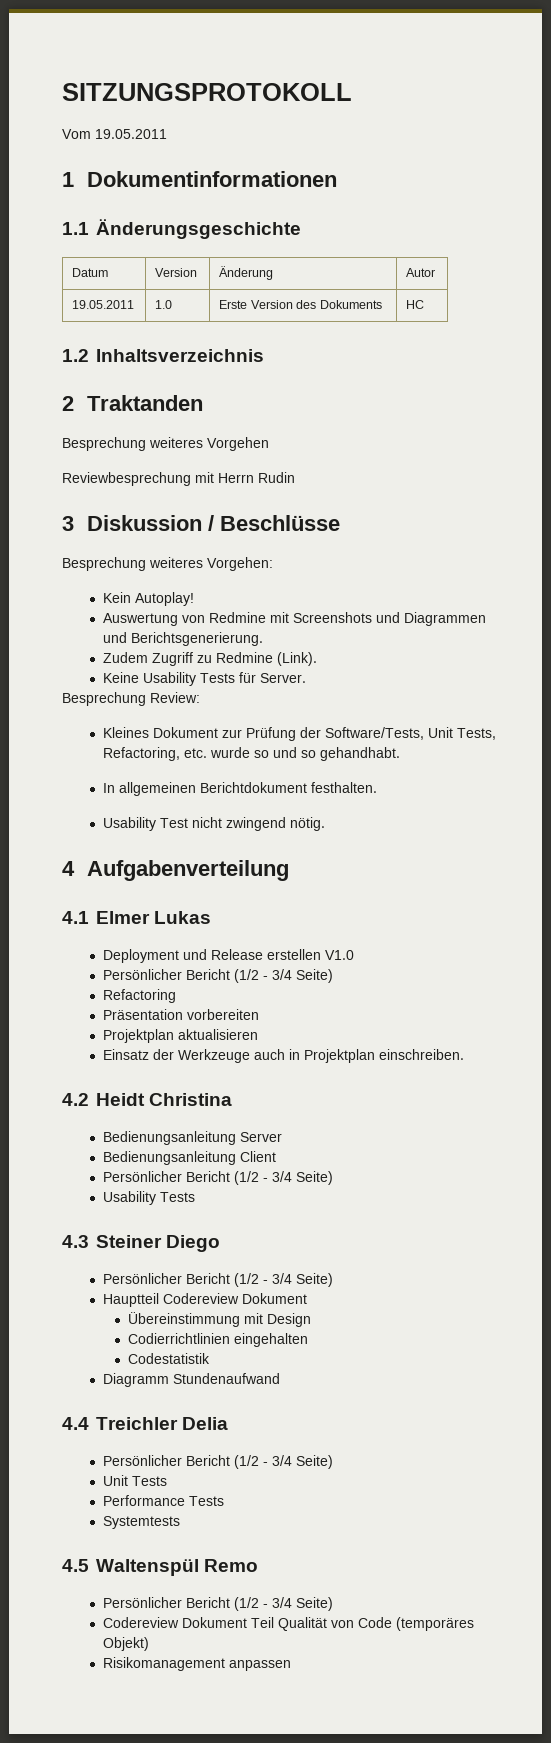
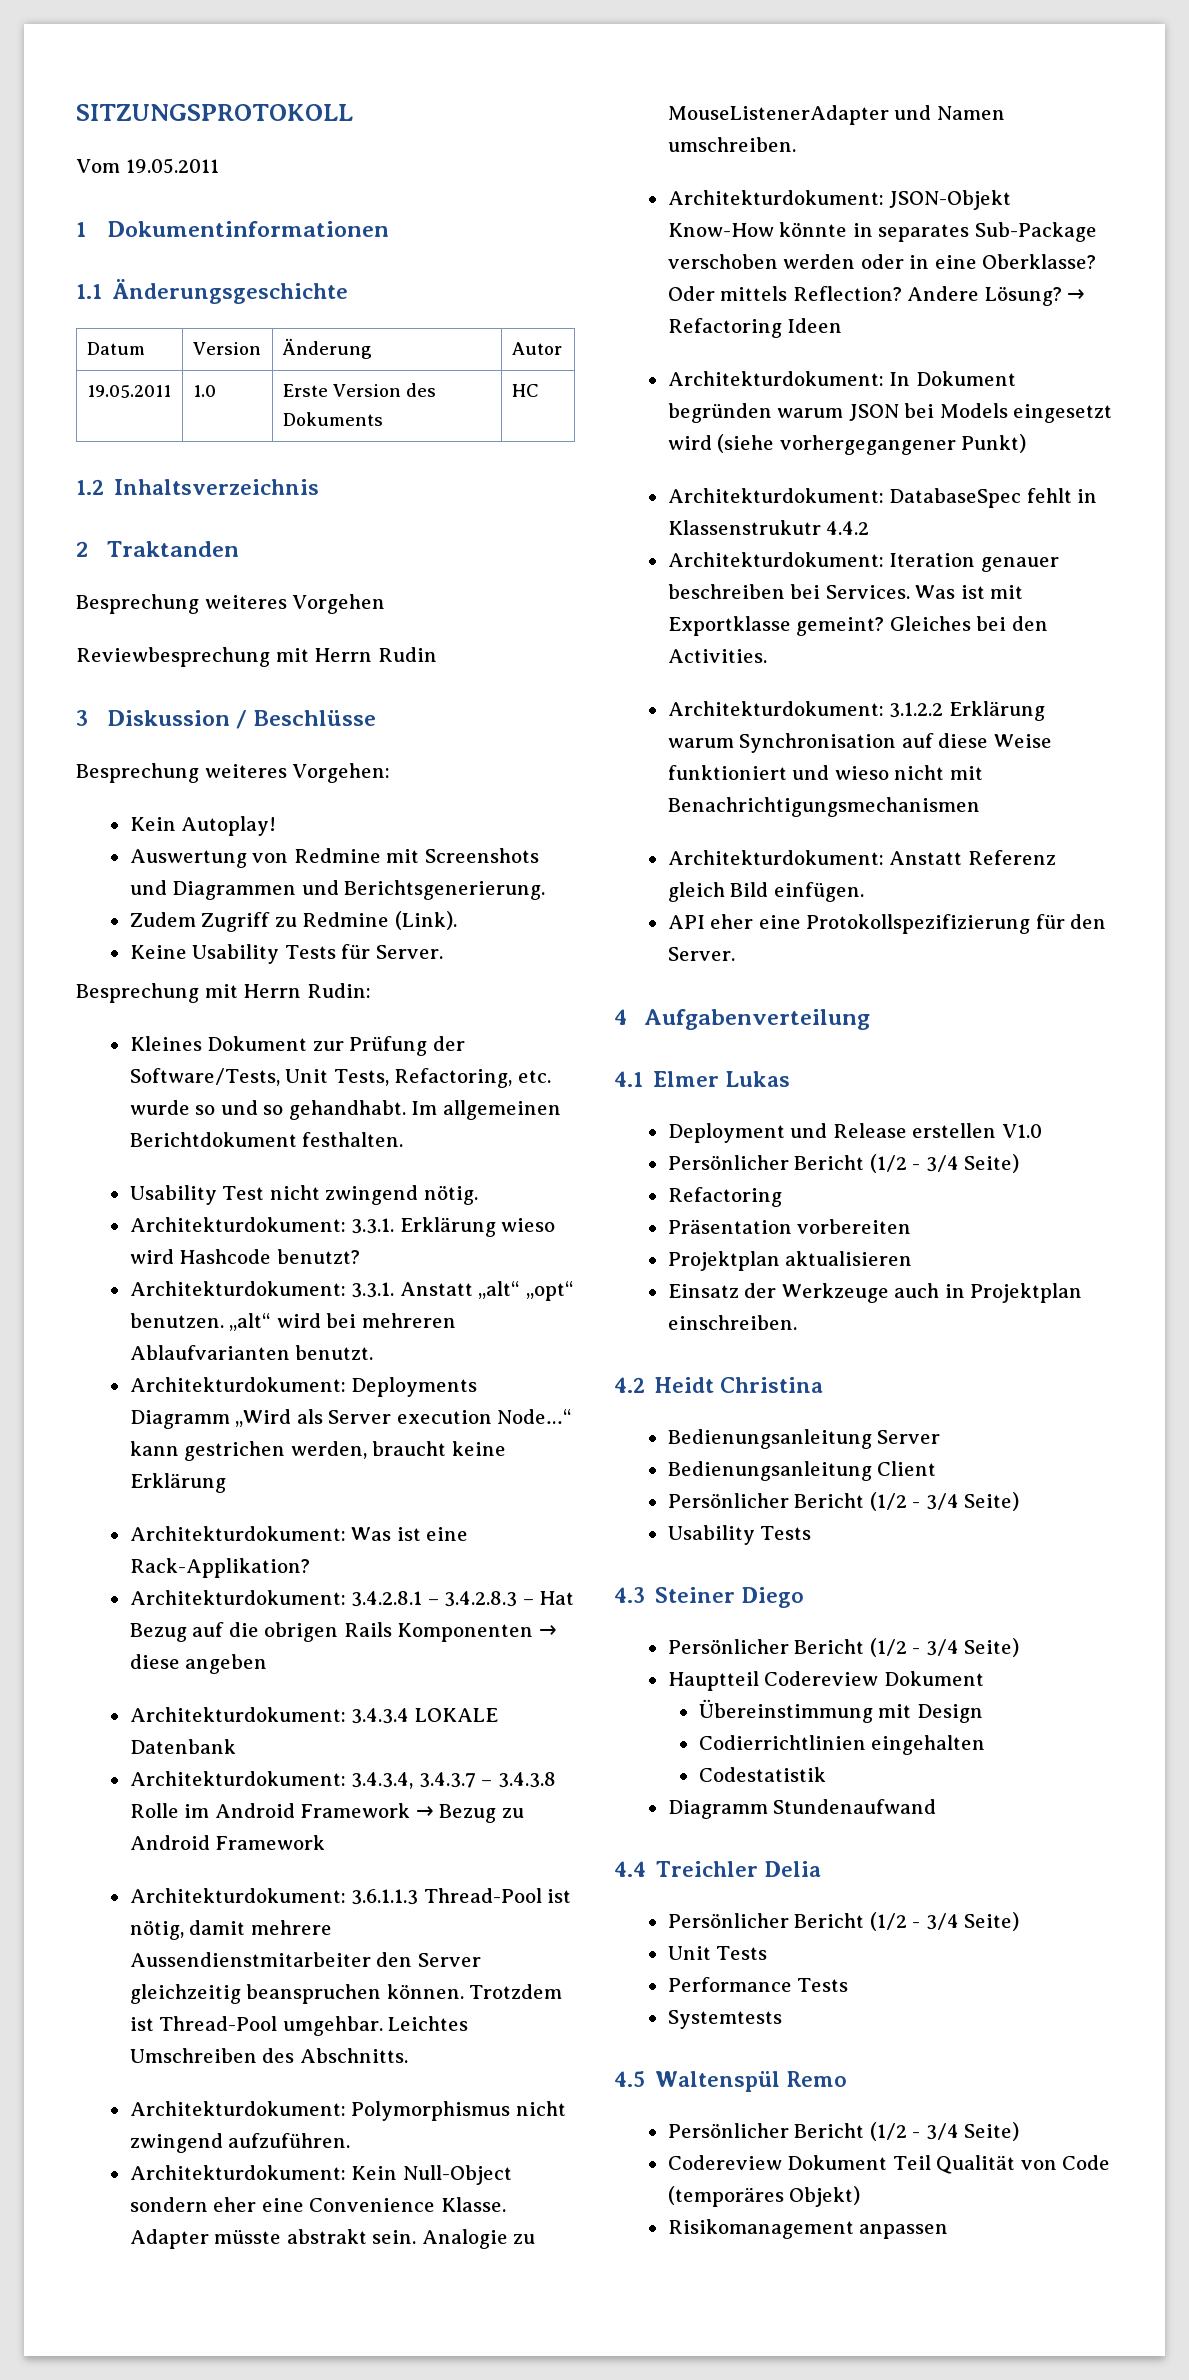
- Besprechung Review:
+ Besprechung mit Herrn Rudin:
- Kleines Dokument zur Prüfung der Software/Tests, Unit Tests, Refactoring, etc. wurde so und so gehandhabt.
- In allgemeinen Berichtdokument festhalten.
+ Kleines Dokument zur Prüfung der Software/Tests, Unit Tests, Refactoring, etc. wurde so und so gehandhabt. Im allgemeinen Berichtdokument festhalten.
+ Architekturdokument: 3.3.1. Erklärung wieso wird Hashcode benutzt?
+ Architekturdokument: 3.3.1. Anstatt „alt“ „opt“ benutzen. „alt“ wird bei mehreren Ablaufvarianten benutzt.
+ Architekturdokument: Deployments Diagramm „Wird als Server execution Node…“ kann gestrichen werden, braucht keine Erklärung
+ Architekturdokument: Was ist eine Rack-Applikation?
+ Architekturdokument: 3.4.2.8.1 – 3.4.2.8.3 – Hat Bezug auf die obrigen Rails Komponenten → diese angeben
+ Architekturdokument: 3.4.3.4 LOKALE Datenbank
+ Architekturdokument: 3.4.3.4, 3.4.3.7 – 3.4.3.8 Rolle im Android Framework → Bezug zu Android Framework
+ Architekturdokument: 3.6.1.1.3 Thread-Pool ist nötig, damit mehrere Aussendienstmitarbeiter den Server gleichzeitig beanspruchen können. Trotzdem ist Thread-Pool umgehbar. Leichtes Umschreiben des Abschnitts.
+ Architekturdokument: Polymorphismus nicht zwingend aufzuführen.
+ Architekturdokument: Kein Null-Object sondern eher eine Convenience Klasse. Adapter müsste abstrakt sein. Analogie zu MouseListenerAdapter und Namen umschreiben.
+ Architekturdokument: JSON-Objekt Know-How könnte in separates Sub-Package verschoben werden oder in eine Oberklasse? Oder mittels Reflection? Andere Lösung? → Refactoring Ideen
+ Architekturdokument: In Dokument begründen warum JSON bei Models eingesetzt wird (siehe vorhergegangener Punkt)
+ Architekturdokument: DatabaseSpec fehlt in Klassenstrukutr 4.4.2
+ Architekturdokument: Iteration genauer beschreiben bei Services. Was ist mit Exportklasse gemeint? Gleiches bei den Activities.
+ Architekturdokument: 3.1.2.2 Erklärung warum Synchronisation auf diese Weise funktioniert und wieso nicht mit Benachrichtigungsmechanismen
+ Architekturdokument: Anstatt Referenz gleich Bild einfügen.
+ API eher eine Protokollspezifizierung für den Server.

